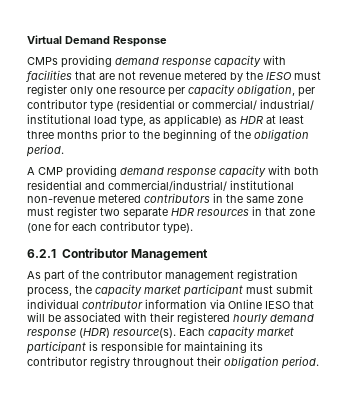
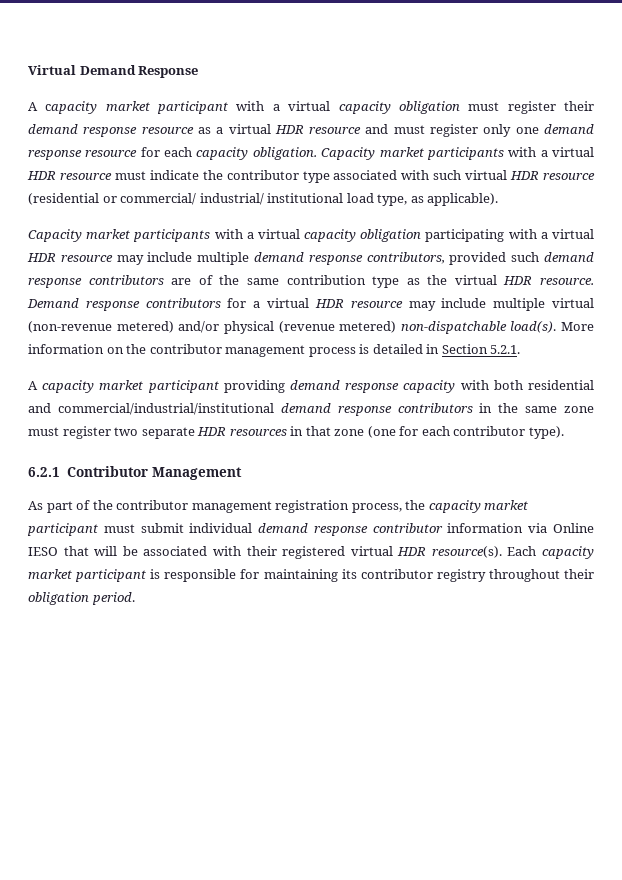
- CMPs providing demand response capacity with facilities that are not revenue metered by the IESO must register only one resource per capacity obligation, per contributor type (residential or commercial/ industrial/ institutional load type, as applicable) as HDR at least three months prior to the beginning of the obligation period.
- A CMP providing demand response capacity with both residential and commercial/industrial/ institutional non-revenue metered contributors in the same zone must register two separate HDR resources in that zone (one for each contributor type).
+ A capacity market participant with a virtual capacity obligation must register their demand response resource as a virtual HDR resource and must register only one demand response resource for each capacity obligation. Capacity market participants with a virtual HDR resource must indicate the contributor type associated with such virtual HDR resource (residential or commercial/ industrial/ institutional load type, as applicable).
+ Capacity market participants with a virtual capacity obligation participating with a virtual HDR resource may include multiple demand response contributors, provided such demand response contributors are of the same contribution type as the virtual HDR resource. Demand response contributors for a virtual HDR resource may include multiple virtual (non-revenue metered) and/or physical (revenue metered) non-dispatchable load(s). More information on the contributor management process is detailed in Section 5.2.1.
+ A capacity market participant providing demand response capacity with both residential and commercial/industrial/institutional demand response contributors in the same zone must register two separate HDR resources in that zone (one for each contributor type).
- As part of the contributor management registration process, the capacity market participant must submit individual contributor information via Online IESO that will be associated with their registered hourly demand response (HDR) resource(s).
+ As part of the contributor management registration process, the capacity market participant must submit individual demand response contributor information via Online IESO that will be associated with their registered virtual HDR resource(s).

